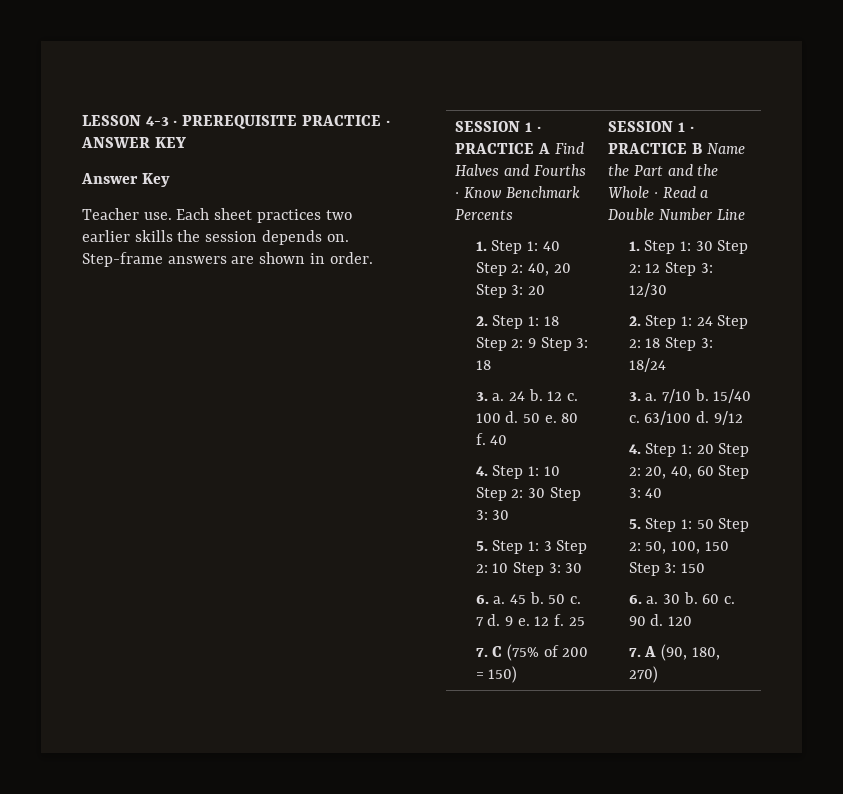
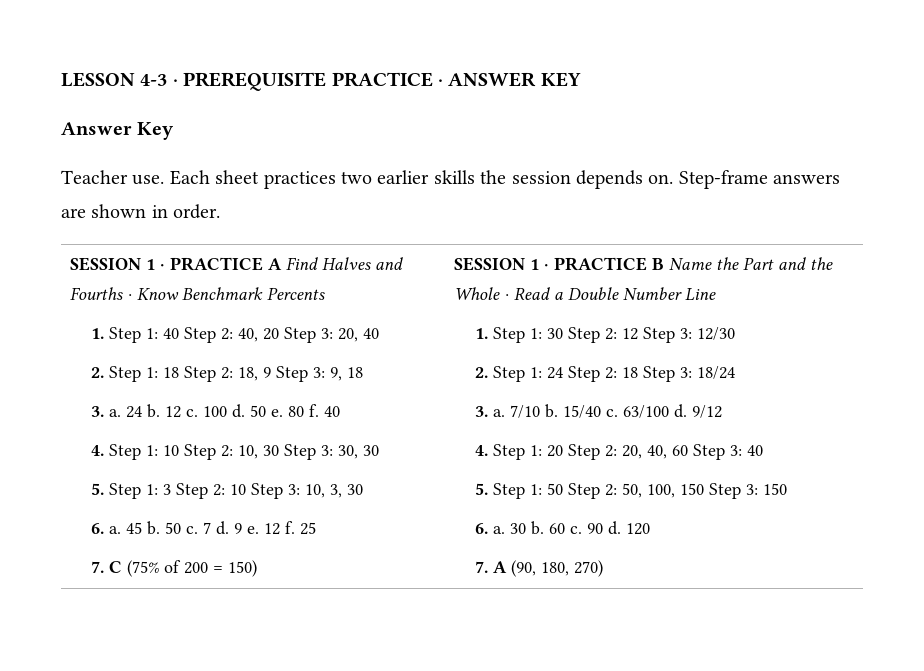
- 1. Step 1: 40 Step 2: 40, 20 Step 3: 20
+ 1. Step 1: 40 Step 2: 40, 20 Step 3: 20, 40
- 2. Step 1: 18 Step 2: 9 Step 3: 18
+ 2. Step 1: 18 Step 2: 18, 9 Step 3: 9, 18
- 4. Step 1: 10 Step 2: 30 Step 3: 30
+ 4. Step 1: 10 Step 2: 10, 30 Step 3: 30, 30
- 5. Step 1: 3 Step 2: 10 Step 3: 30
+ 5. Step 1: 3 Step 2: 10 Step 3: 10, 3, 30

